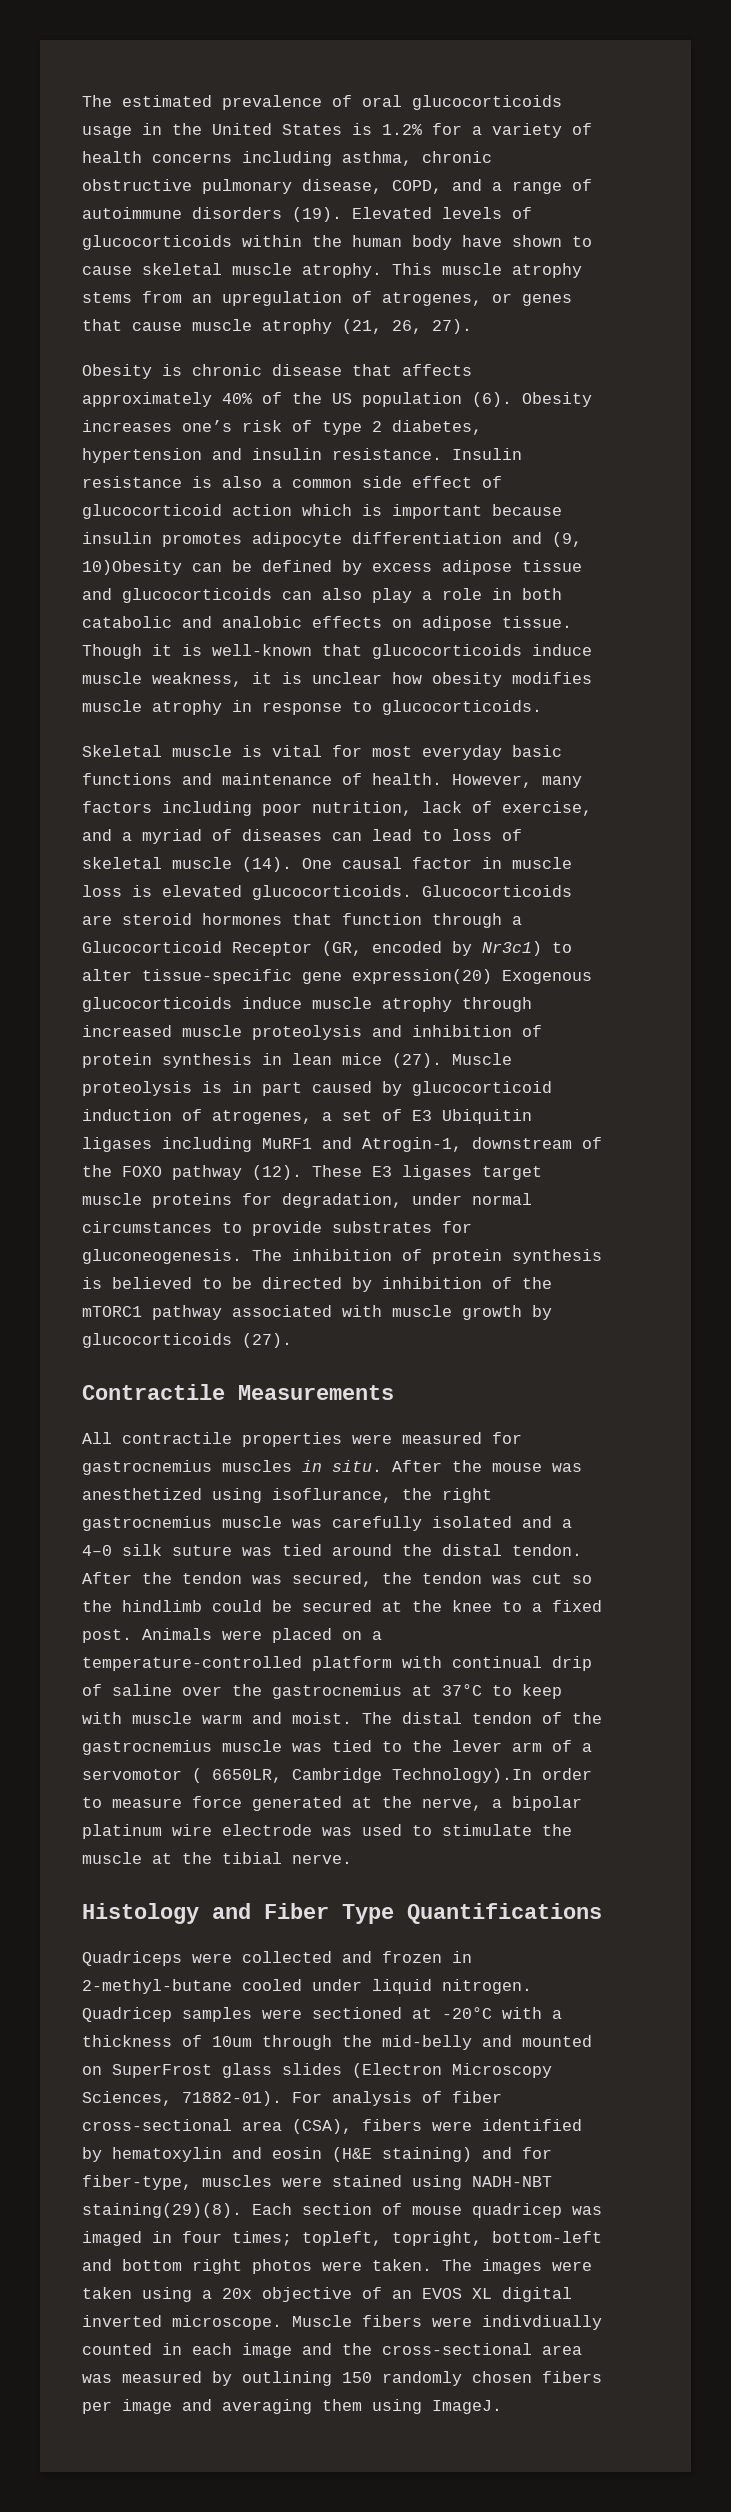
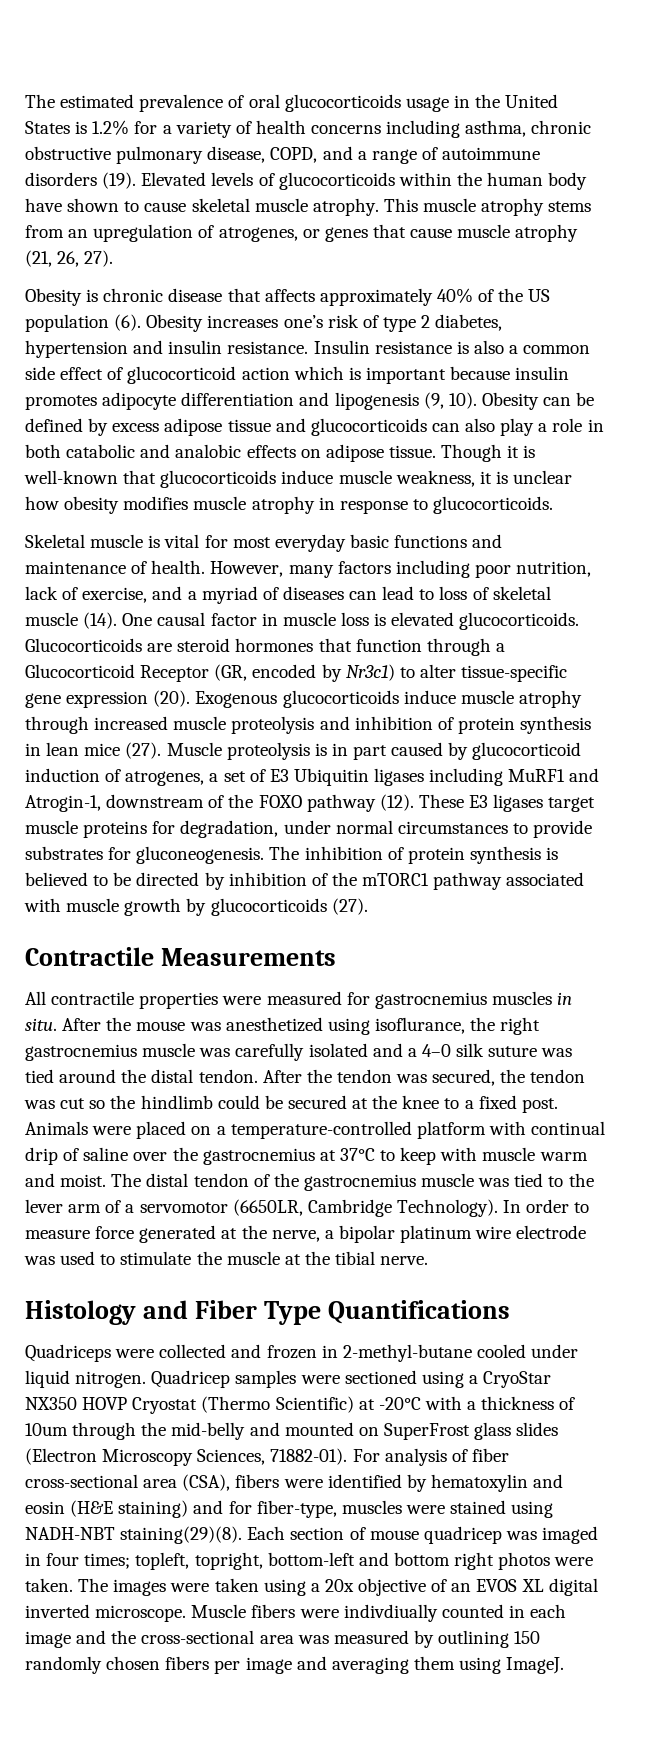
- Insulin resistance is also a common side effect of glucocorticoid action which is important because insulin promotes adipocyte differentiation and (9, 10)Obesity can be defined by excess adipose tissue and glucocorticoids can also play a role in both catabolic and analobic effects on adipose tissue.
+ Insulin resistance is also a common side effect of glucocorticoid action which is important because insulin promotes adipocyte differentiation and lipogenesis (9, 10). Obesity can be defined by excess adipose tissue and glucocorticoids can also play a role in both catabolic and analobic effects on adipose tissue.
- Glucocorticoids are steroid hormones that function through a Glucocorticoid Receptor (GR, encoded by Nr3c1) to alter tissue-specific gene expression(20) Exogenous glucocorticoids induce muscle atrophy through increased muscle proteolysis and inhibition of protein synthesis in lean mice (27).
+ Glucocorticoids are steroid hormones that function through a Glucocorticoid Receptor (GR, encoded by Nr3c1) to alter tissue-specific gene expression (20). Exogenous glucocorticoids induce muscle atrophy through increased muscle proteolysis and inhibition of protein synthesis in lean mice (27).
- The distal tendon of the gastrocnemius muscle was tied to the lever arm of a servomotor ( 6650LR, Cambridge Technology).In order to measure force generated at the nerve, a bipolar platinum wire electrode was used to stimulate the muscle at the tibial nerve.
+ The distal tendon of the gastrocnemius muscle was tied to the lever arm of a servomotor (6650LR, Cambridge Technology). In order to measure force generated at the nerve, a bipolar platinum wire electrode was used to stimulate the muscle at the tibial nerve.
- Quadricep samples were sectioned at -20°C with a thickness of 10um through the mid-belly and mounted on SuperFrost glass slides (Electron Microscopy Sciences, 71882-01).
+ Quadricep samples were sectioned using a CryoStar NX350 HOVP Cryostat (Thermo Scientific) at -20°C with a thickness of 10um through the mid-belly and mounted on SuperFrost glass slides (Electron Microscopy Sciences, 71882-01).

